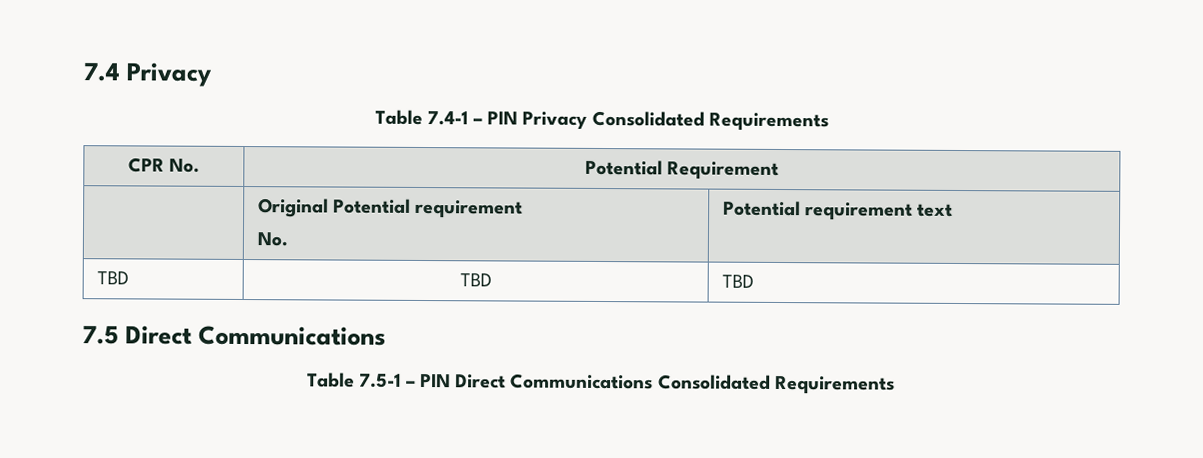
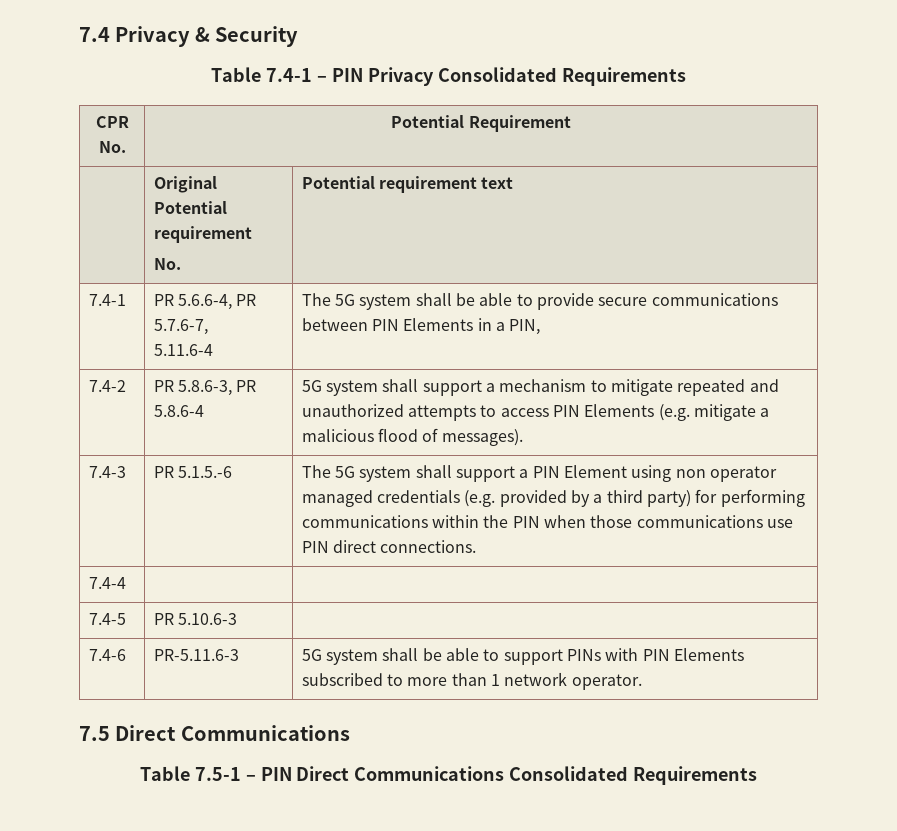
- 7.4 Privacy
+ 7.4 Privacy & Security
- TBD | TBD | TBD
+ 7.4-1 | PR 5.6.6-4, PR 5.7.6-7,
+ 5.11.6-4 | The 5G system shall be able to provide secure communications between PIN Elements in a PIN,
+ 7.4-2 | PR 5.8.6-3, PR 5.8.6-4 | 5G system shall support a mechanism to mitigate repeated and unauthorized attempts to access PIN Elements (e.g. mitigate a malicious flood of messages).
+ 7.4-3 | PR 5.1.5.-6 | The 5G system shall support a PIN Element using non operator managed credentials (e.g. provided by a third party) for performing communications within the PIN when those communications use PIN direct connections.
+ 7.4-4 | |
+ 7.4-5 | PR 5.10.6-3 |
+ 7.4-6 | PR-5.11.6-3 | 5G system shall be able to support PINs with PIN Elements subscribed to more than 1 network operator.

